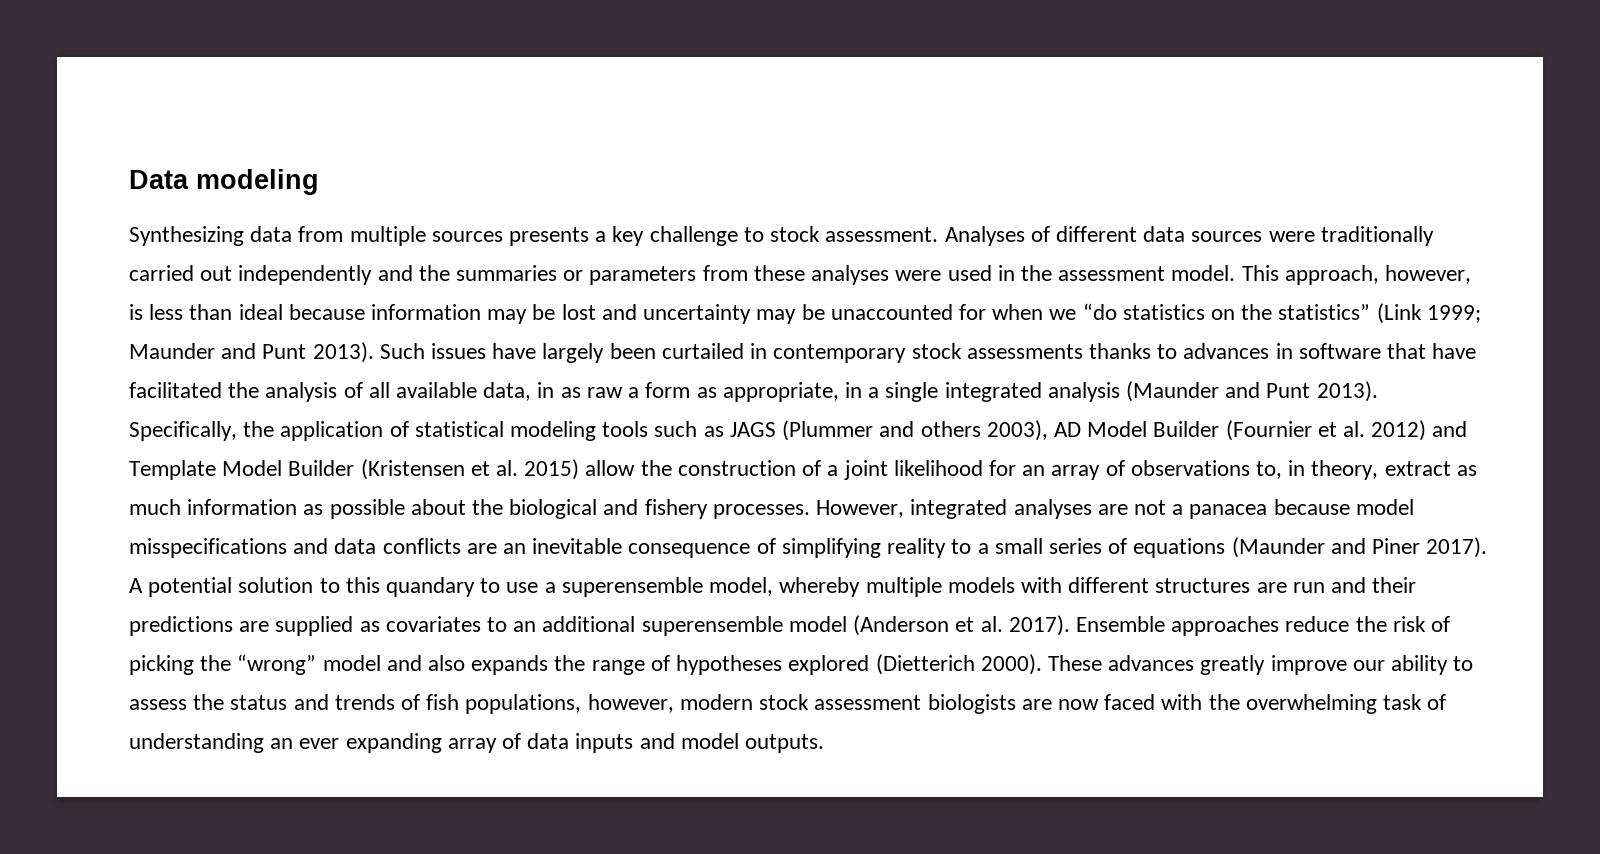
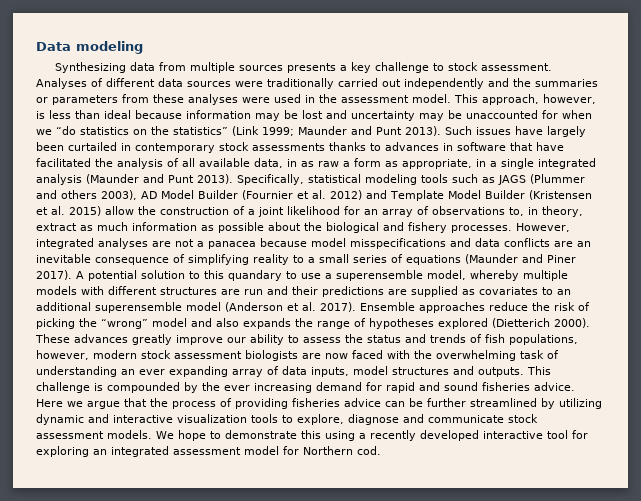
- Specifically, the application of statistical modeling tools such as JAGS (Plummer and others 2003), AD Model Builder (Fournier et al. 2012) and Template Model Builder (Kristensen et al. 2015) allow the construction of a joint likelihood for an array of observations to, in theory, extract as much information as possible about the biological and fishery processes.
+ Specifically, statistical modeling tools such as JAGS (Plummer and others 2003), AD Model Builder (Fournier et al. 2012) and Template Model Builder (Kristensen et al. 2015) allow the construction of a joint likelihood for an array of observations to, in theory, extract as much information as possible about the biological and fishery processes.
- These advances greatly improve our ability to assess the status and trends of fish populations, however, modern stock assessment biologists are now faced with the overwhelming task of understanding an ever expanding array of data inputs and model outputs.
+ These advances greatly improve our ability to assess the status and trends of fish populations, however, modern stock assessment biologists are now faced with the overwhelming task of understanding an ever expanding array of data inputs, model structures and outputs. This challenge is compounded by the ever increasing demand for rapid and sound fisheries advice. Here we argue that the process of providing fisheries advice can be further streamlined by utilizing dynamic and interactive visualization tools to explore, diagnose and communicate stock assessment models. We hope to demonstrate this using a recently developed interactive tool for exploring an integrated assessment model for Northern cod.

